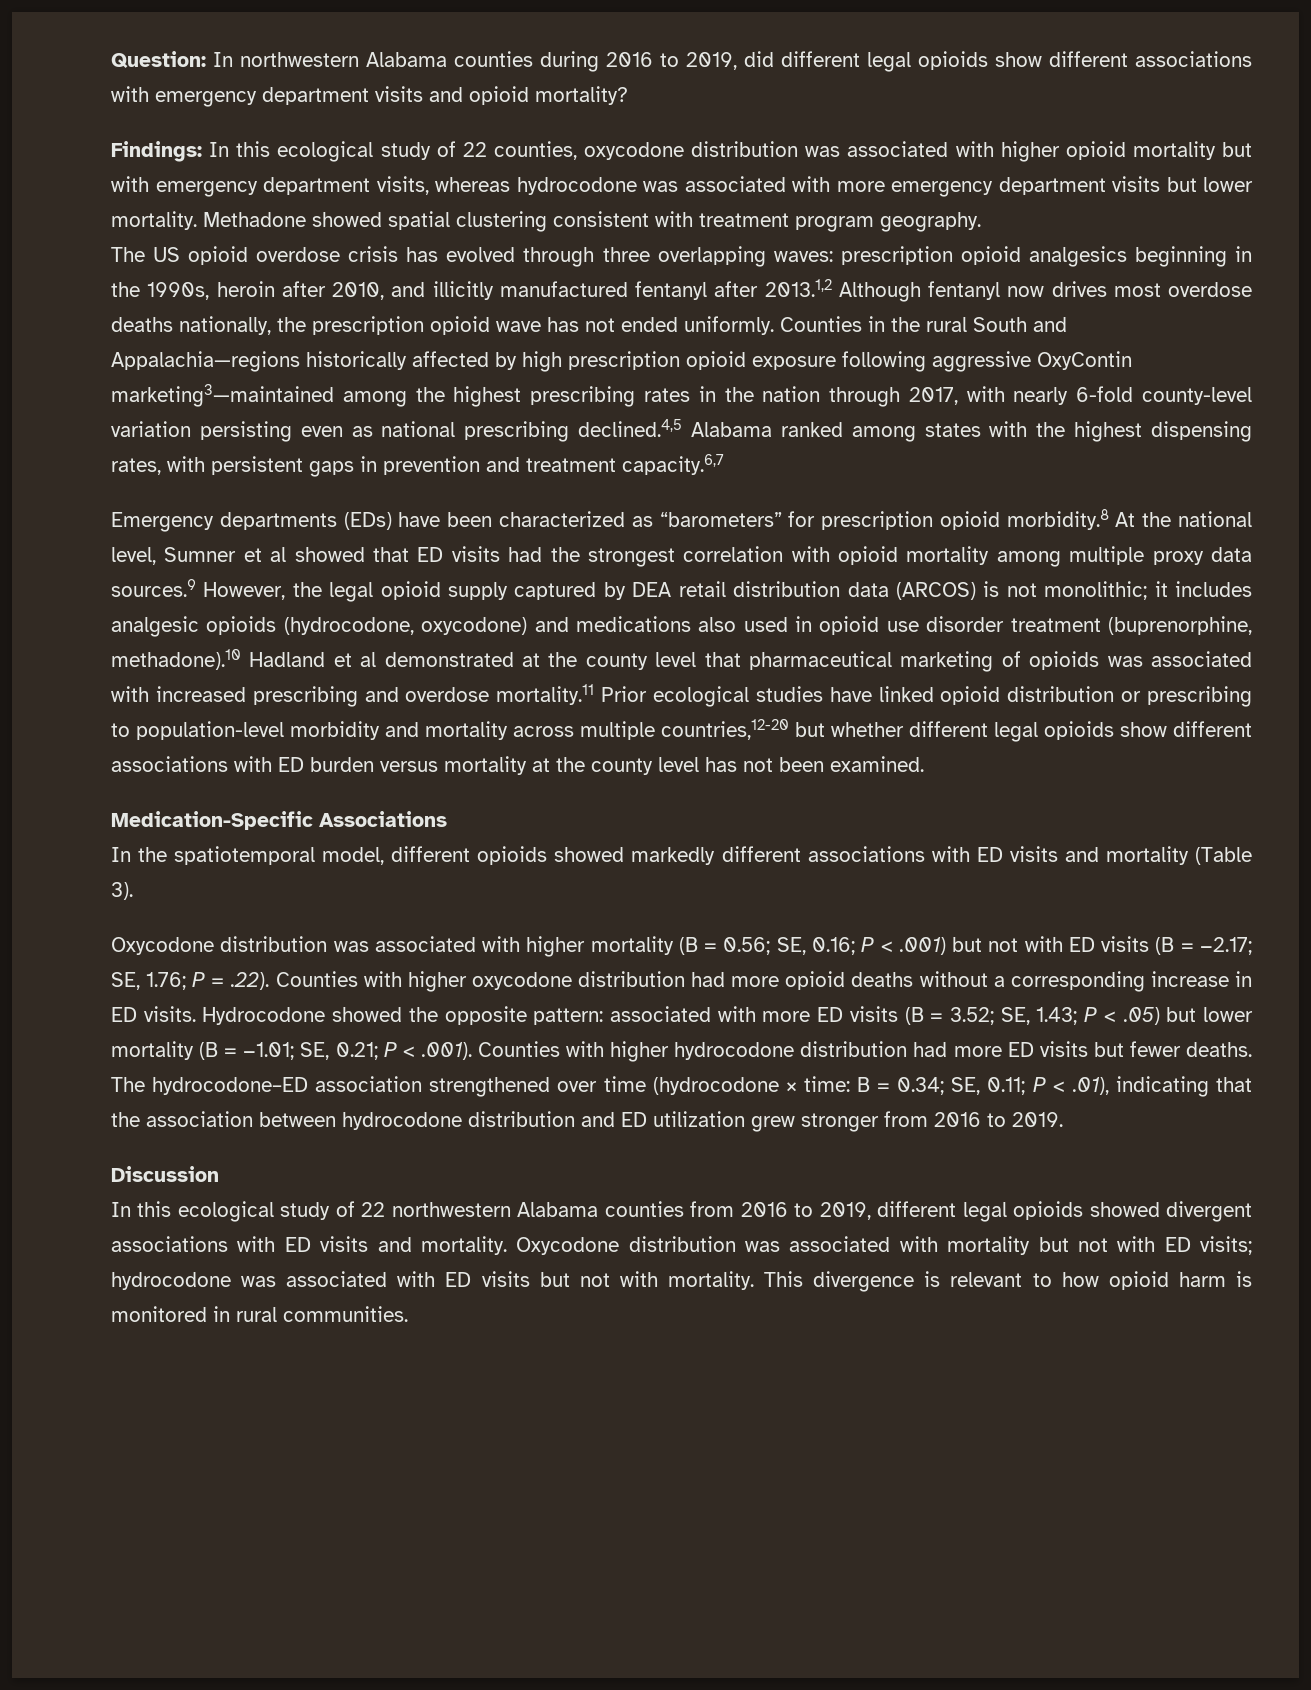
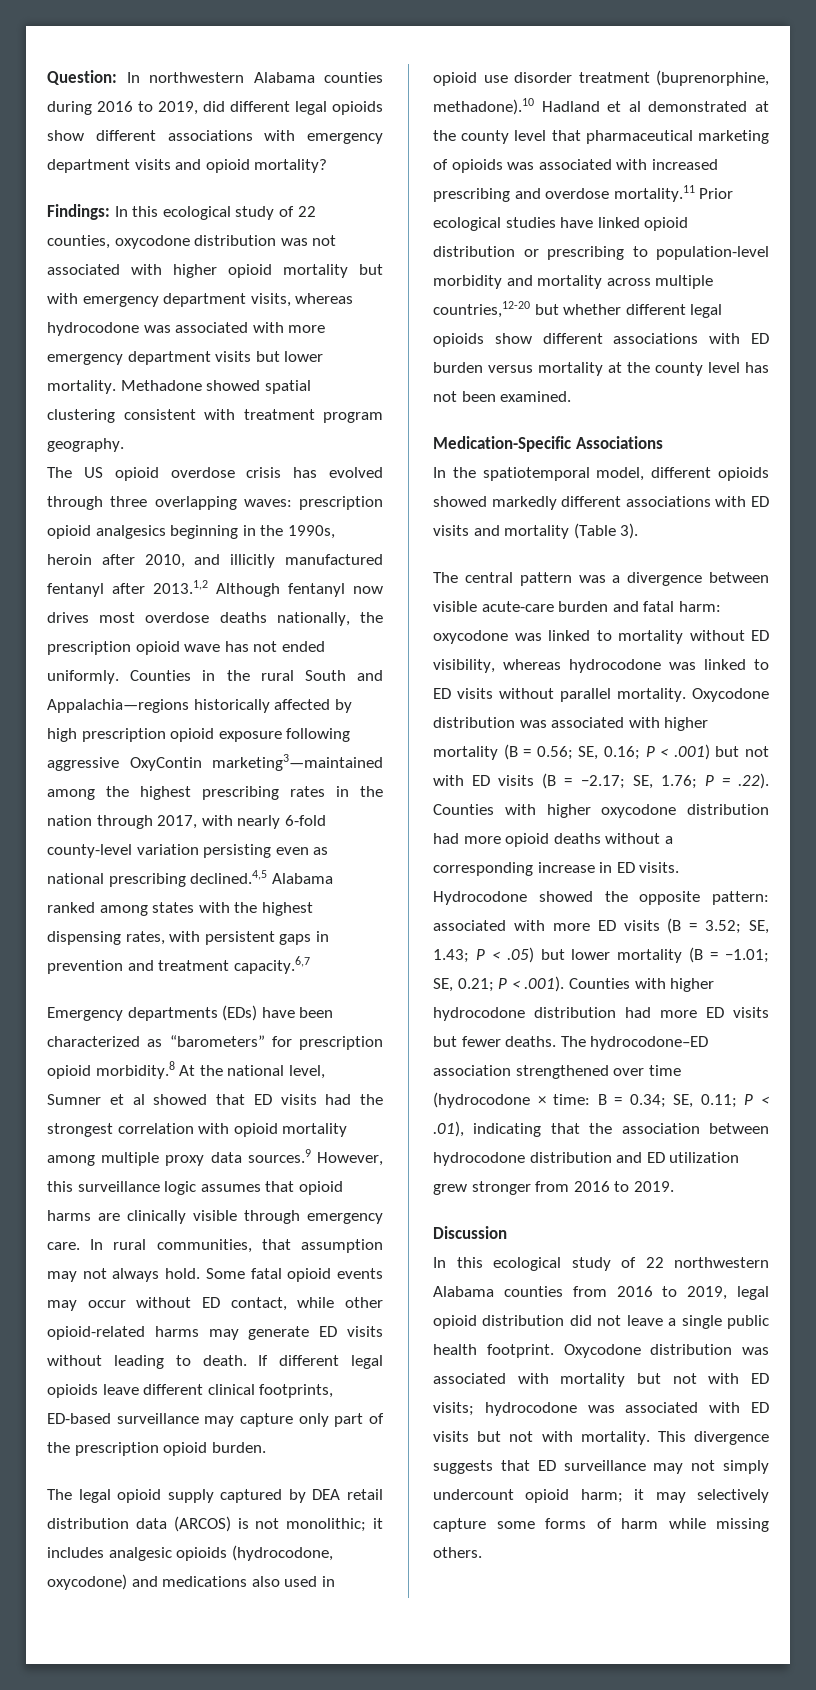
- Findings: In this ecological study of 22 counties, oxycodone distribution was associated with higher opioid mortality but with emergency department visits, whereas hydrocodone was associated with more emergency department visits but lower mortality.
+ Findings: In this ecological study of 22 counties, oxycodone distribution was not associated with higher opioid mortality but with emergency department visits, whereas hydrocodone was associated with more emergency department visits but lower mortality.
- Emergency departments (EDs) have been characterized as “barometers” for prescription opioid morbidity.8 At the national level, Sumner et al showed that ED visits had the strongest correlation with opioid mortality among multiple proxy data sources.9 However, the legal opioid supply captured by DEA retail distribution data (ARCOS) is not monolithic;
+ Emergency departments (EDs) have been characterized as “barometers” for prescription opioid morbidity.8 At the national level, Sumner et al showed that ED visits had the strongest correlation with opioid mortality among multiple proxy data sources.9 However, this surveillance logic assumes that opioid harms are clinically visible through emergency care. In rural communities, that assumption may not always hold. Some fatal opioid events may occur without ED contact, while other opioid-related harms may generate ED visits without leading to death. If different legal opioids leave different clinical footprints, ED-based surveillance may capture only part of the prescription opioid burden.
+ The legal opioid supply captured by DEA retail distribution data (ARCOS) is not monolithic;
+ The central pattern was a divergence between visible acute-care burden and fatal harm: oxycodone was linked to mortality without ED visibility, whereas hydrocodone was linked to ED visits without parallel mortality.
- In this ecological study of 22 northwestern Alabama counties from 2016 to 2019, different legal opioids showed divergent associations with ED visits and mortality.
+ In this ecological study of 22 northwestern Alabama counties from 2016 to 2019, legal opioid distribution did not leave a single public health footprint.
- This divergence is relevant to how opioid harm is monitored in rural communities.
+ This divergence suggests that ED surveillance may not simply undercount opioid harm; it may selectively capture some forms of harm while missing others.

